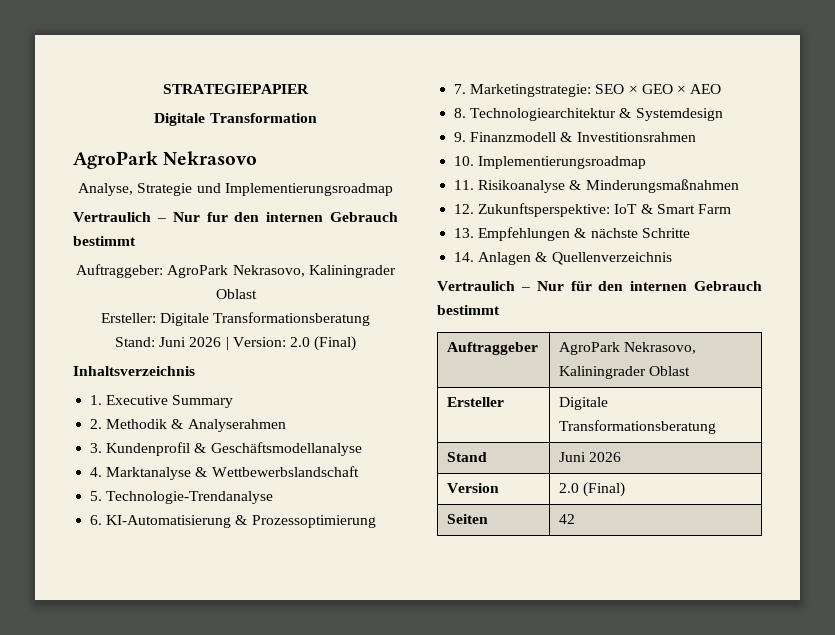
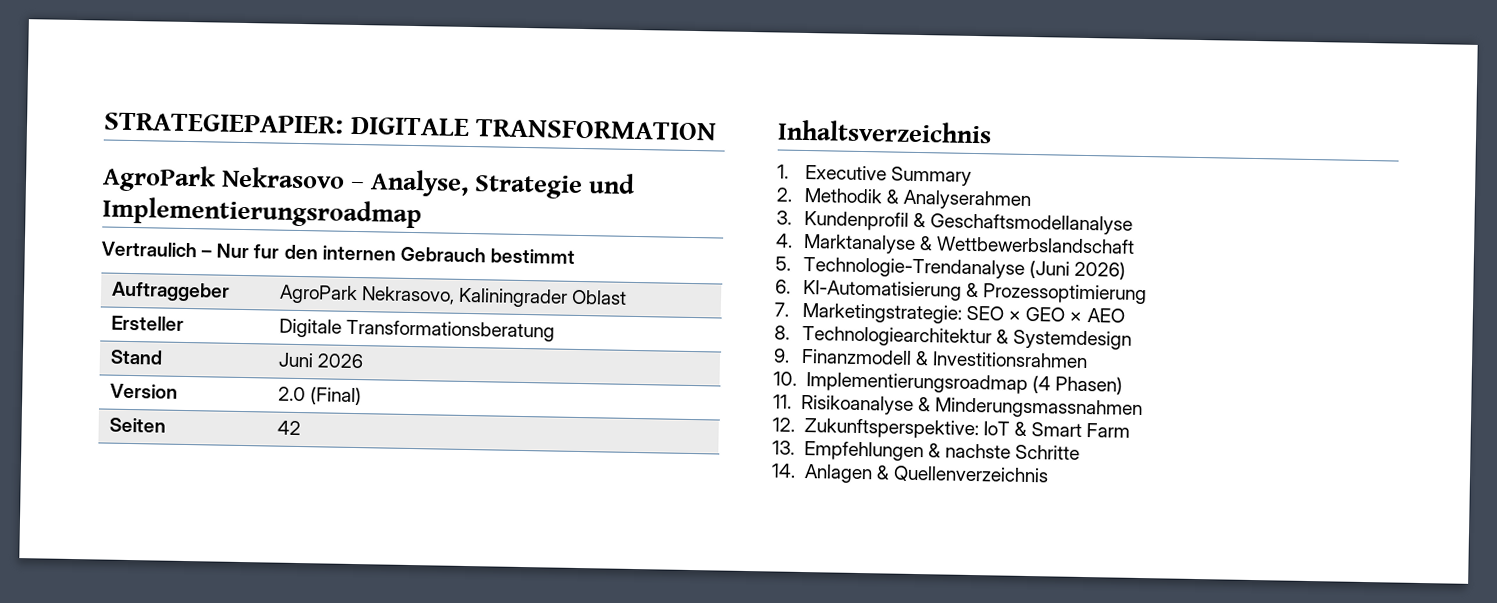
- STRATEGIEPAPIER
- Digitale Transformation
+ STRATEGIEPAPIER: DIGITALE TRANSFORMATION
- AgroPark Nekrasovo
- Analyse, Strategie und Implementierungsroadmap
+ AgroPark Nekrasovo – Analyse, Strategie und Implementierungsroadmap
- Auftraggeber: AgroPark Nekrasovo, Kaliningrader Oblast
- Ersteller: Digitale Transformationsberatung
- Stand: Juni 2026 | Version: 2.0 (Final)
- Inhaltsverzeichnis
- 1. Executive Summary
- 2. Methodik & Analyserahmen
- 3. Kundenprofil & Geschäftsmodellanalyse
- 4. Marktanalyse & Wettbewerbslandschaft
- 5. Technologie-Trendanalyse
- 6. KI-Automatisierung & Prozessoptimierung
- 7. Marketingstrategie: SEO × GEO × AEO
- 8. Technologiearchitektur & Systemdesign
- 9. Finanzmodell & Investitionsrahmen
- 10. Implementierungsroadmap
- 11. Risikoanalyse & Minderungsmaßnahmen
- 12. Zukunftsperspektive: IoT & Smart Farm
- 13. Empfehlungen & nächste Schritte
- 14. Anlagen & Quellenverzeichnis
- Vertraulich – Nur für den internen Gebrauch bestimmt
+ Inhaltsverzeichnis
+ 1. Executive Summary
+ 2. Methodik & Analyserahmen
+ 3. Kundenprofil & Geschaftsmodellanalyse
+ 4. Marktanalyse & Wettbewerbslandschaft
+ 5. Technologie-Trendanalyse (Juni 2026)
+ 6. KI-Automatisierung & Prozessoptimierung
+ 7. Marketingstrategie: SEO × GEO × AEO
+ 8. Technologiearchitektur & Systemdesign
+ 9. Finanzmodell & Investitionsrahmen
+ 10. Implementierungsroadmap (4 Phasen)
+ 11. Risikoanalyse & Minderungsmassnahmen
+ 12. Zukunftsperspektive: IoT & Smart Farm
+ 13. Empfehlungen & nachste Schritte
+ 14. Anlagen & Quellenverzeichnis

